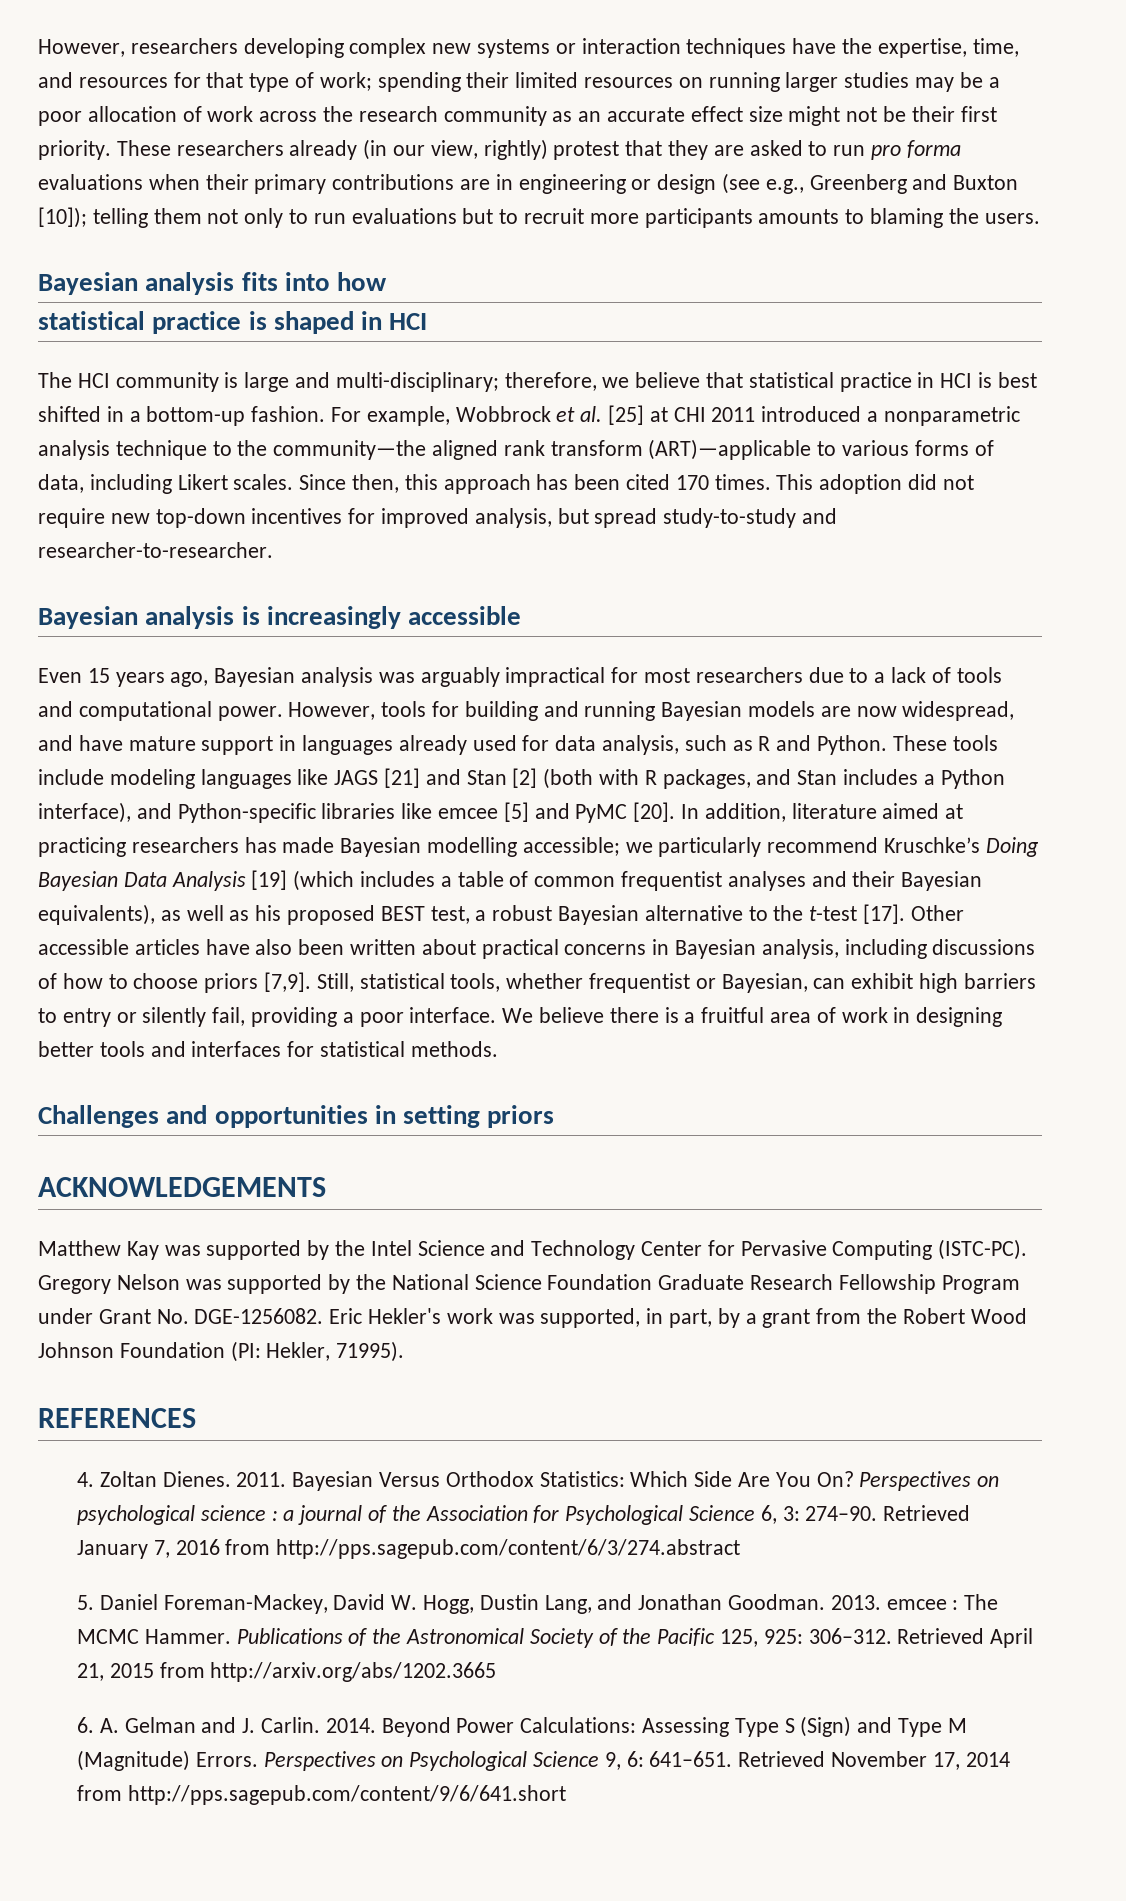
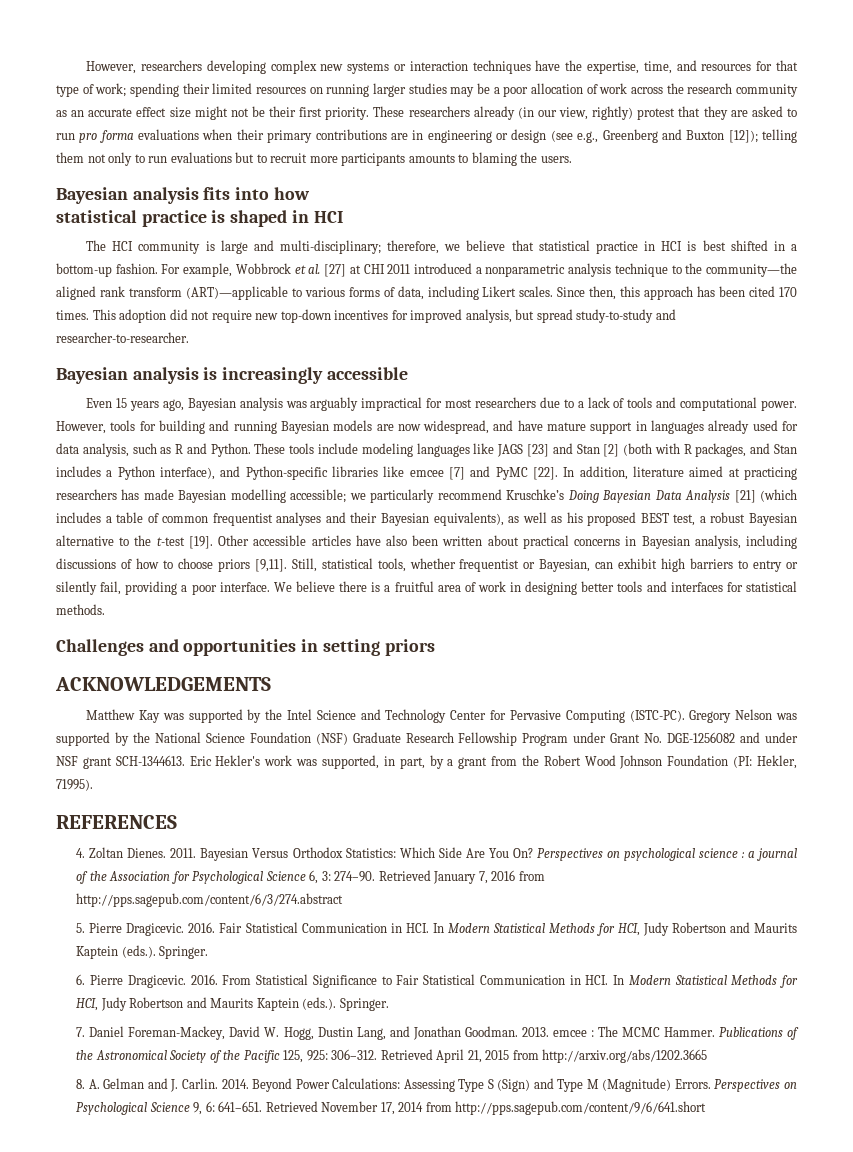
- These researchers already (in our view, rightly) protest that they are asked to run pro forma evaluations when their primary contributions are in engineering or design (see e.g., Greenberg and Buxton [10]); telling them not only to run evaluations but to recruit more participants amounts to blaming the users.
+ These researchers already (in our view, rightly) protest that they are asked to run pro forma evaluations when their primary contributions are in engineering or design (see e.g., Greenberg and Buxton [12]); telling them not only to run evaluations but to recruit more participants amounts to blaming the users.
- For example, Wobbrock et al. [25] at CHI 2011 introduced a nonparametric analysis technique to the community—the aligned rank transform (ART)—applicable to various forms of data, including Likert scales.
+ For example, Wobbrock et al. [27] at CHI 2011 introduced a nonparametric analysis technique to the community—the aligned rank transform (ART)—applicable to various forms of data, including Likert scales.
- These tools include modeling languages like JAGS [21] and Stan [2] (both with R packages, and Stan includes a Python interface), and Python-specific libraries like emcee [5] and PyMC [20].
+ These tools include modeling languages like JAGS [23] and Stan [2] (both with R packages, and Stan includes a Python interface), and Python-specific libraries like emcee [7] and PyMC [22].
- In addition, literature aimed at practicing researchers has made Bayesian modelling accessible; we particularly recommend Kruschke’s Doing Bayesian Data Analysis [19] (which includes a table of common frequentist analyses and their Bayesian equivalents), as well as his proposed BEST test, a robust Bayesian alternative to the t-test [17].
+ In addition, literature aimed at practicing researchers has made Bayesian modelling accessible; we particularly recommend Kruschke’s Doing Bayesian Data Analysis [21] (which includes a table of common frequentist analyses and their Bayesian equivalents), as well as his proposed BEST test, a robust Bayesian alternative to the t-test [19].
- Other accessible articles have also been written about practical concerns in Bayesian analysis, including discussions of how to choose priors [7,9].
+ Other accessible articles have also been written about practical concerns in Bayesian analysis, including discussions of how to choose priors [9,11].
- Gregory Nelson was supported by the National Science Foundation Graduate Research Fellowship Program under Grant No. DGE-1256082.
+ Gregory Nelson was supported by the National Science Foundation (NSF) Graduate Research Fellowship Program under Grant No. DGE-1256082 and under NSF grant SCH-1344613.
- 5. Daniel Foreman-Mackey, David W. Hogg, Dustin Lang, and Jonathan Goodman.
+ 5. Pierre Dragicevic. 2016. Fair Statistical Communication in HCI. In Modern Statistical Methods for HCI, Judy Robertson and Maurits Kaptein (eds.). Springer.
+ 6. Pierre Dragicevic. 2016. From Statistical Significance to Fair Statistical Communication in HCI. In Modern Statistical Methods for HCI, Judy Robertson and Maurits Kaptein (eds.). Springer.
+ 7. Daniel Foreman-Mackey, David W. Hogg, Dustin Lang, and Jonathan Goodman.
- 6. A. Gelman and J. Carlin.
+ 8. A. Gelman and J. Carlin.

